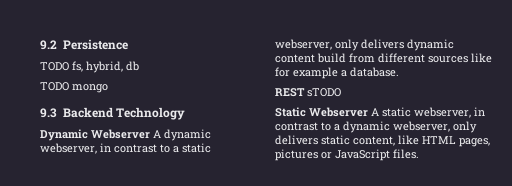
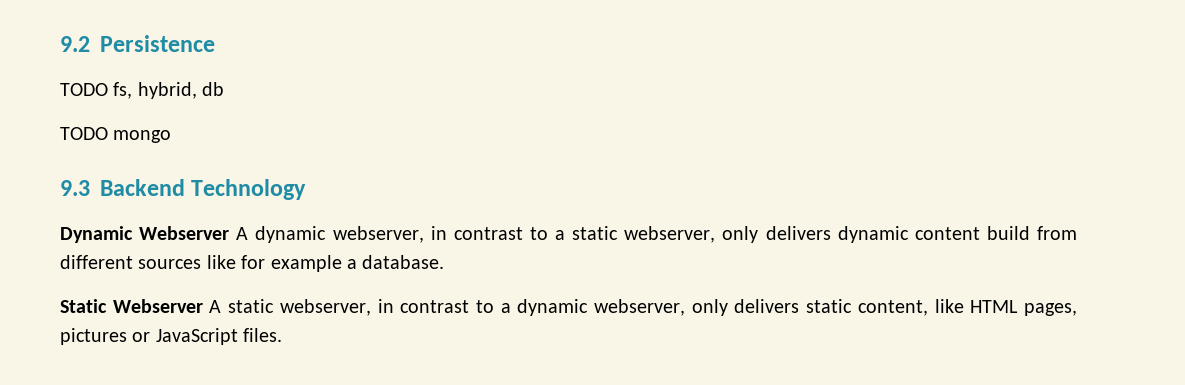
- REST sTODO

